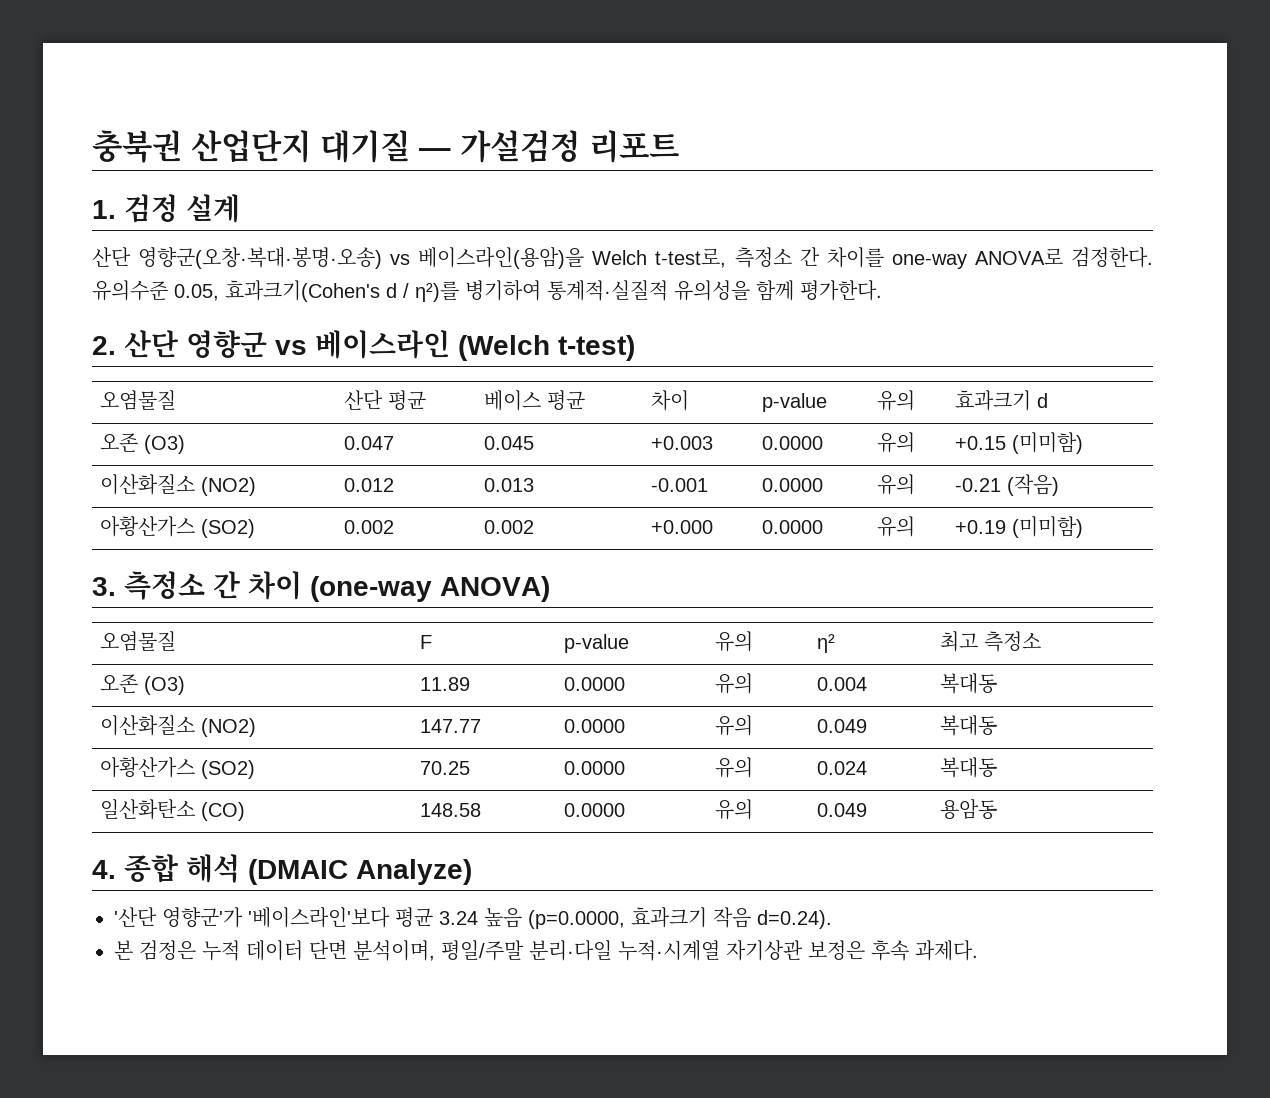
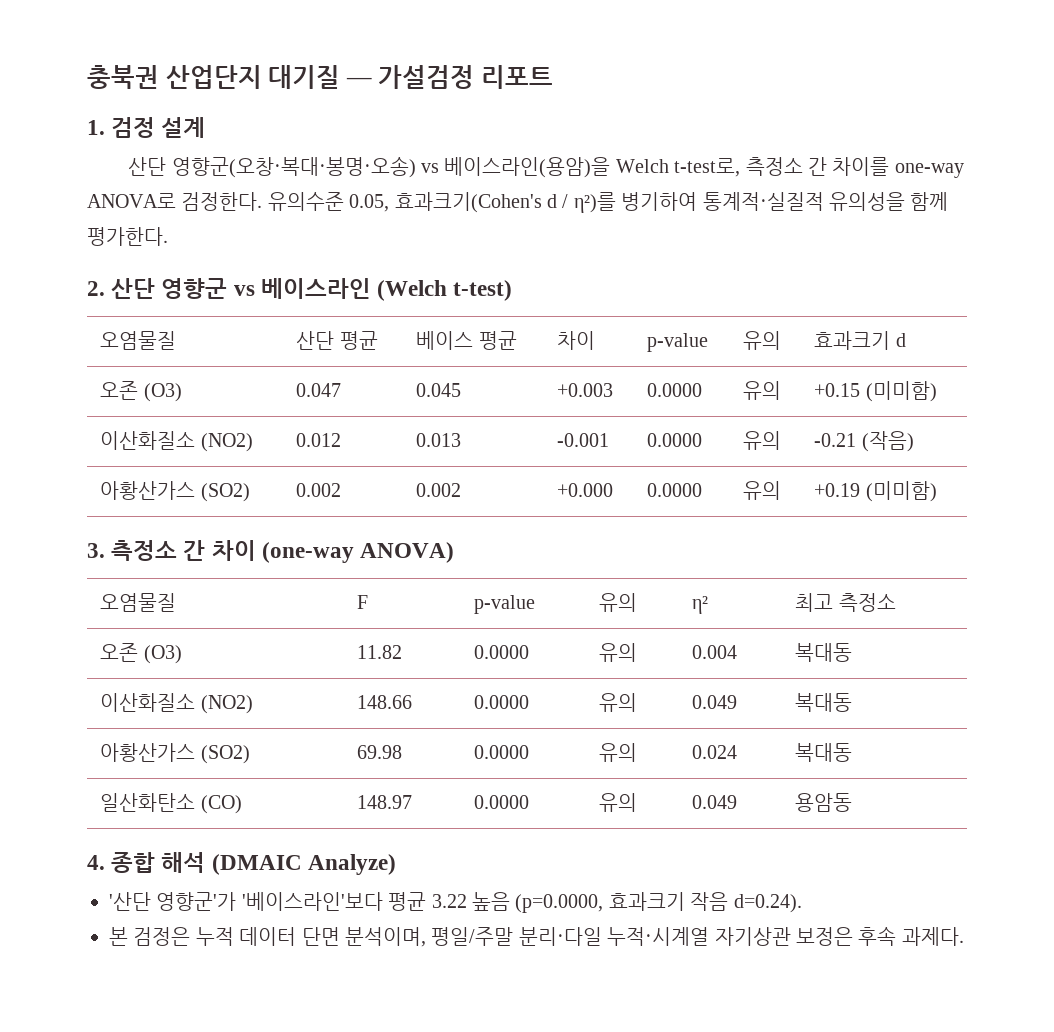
- 오존 (O3) | 11.89 | 0.0000 | 유의 | 0.004 | 복대동
+ 오존 (O3) | 11.82 | 0.0000 | 유의 | 0.004 | 복대동
- 이산화질소 (NO2) | 147.77 | 0.0000 | 유의 | 0.049 | 복대동
+ 이산화질소 (NO2) | 148.66 | 0.0000 | 유의 | 0.049 | 복대동
- 아황산가스 (SO2) | 70.25 | 0.0000 | 유의 | 0.024 | 복대동
+ 아황산가스 (SO2) | 69.98 | 0.0000 | 유의 | 0.024 | 복대동
- 일산화탄소 (CO) | 148.58 | 0.0000 | 유의 | 0.049 | 용암동
+ 일산화탄소 (CO) | 148.97 | 0.0000 | 유의 | 0.049 | 용암동
- '산단 영향군'가 '베이스라인'보다 평균 3.24 높음 (p=0.0000, 효과크기 작음 d=0.24).
+ '산단 영향군'가 '베이스라인'보다 평균 3.22 높음 (p=0.0000, 효과크기 작음 d=0.24).

